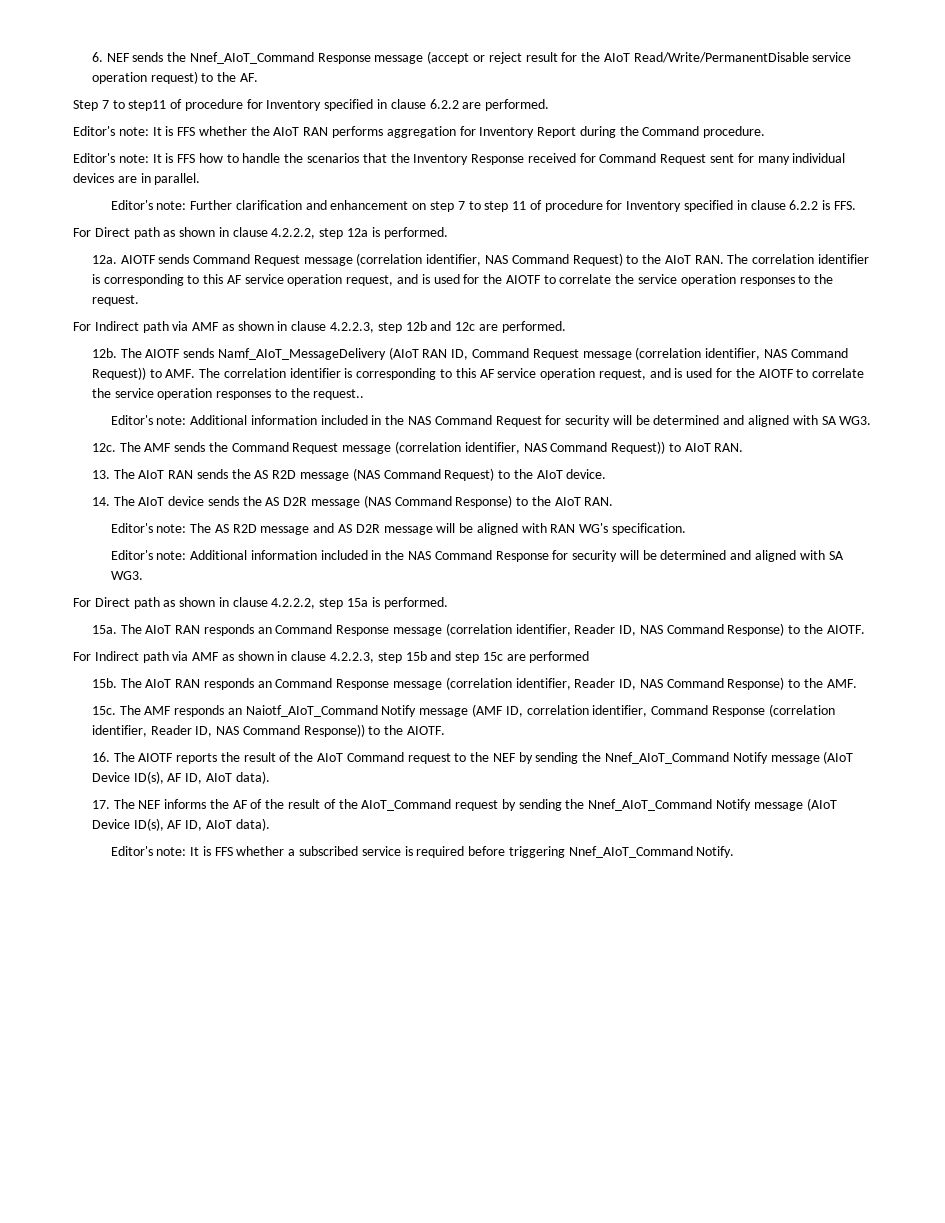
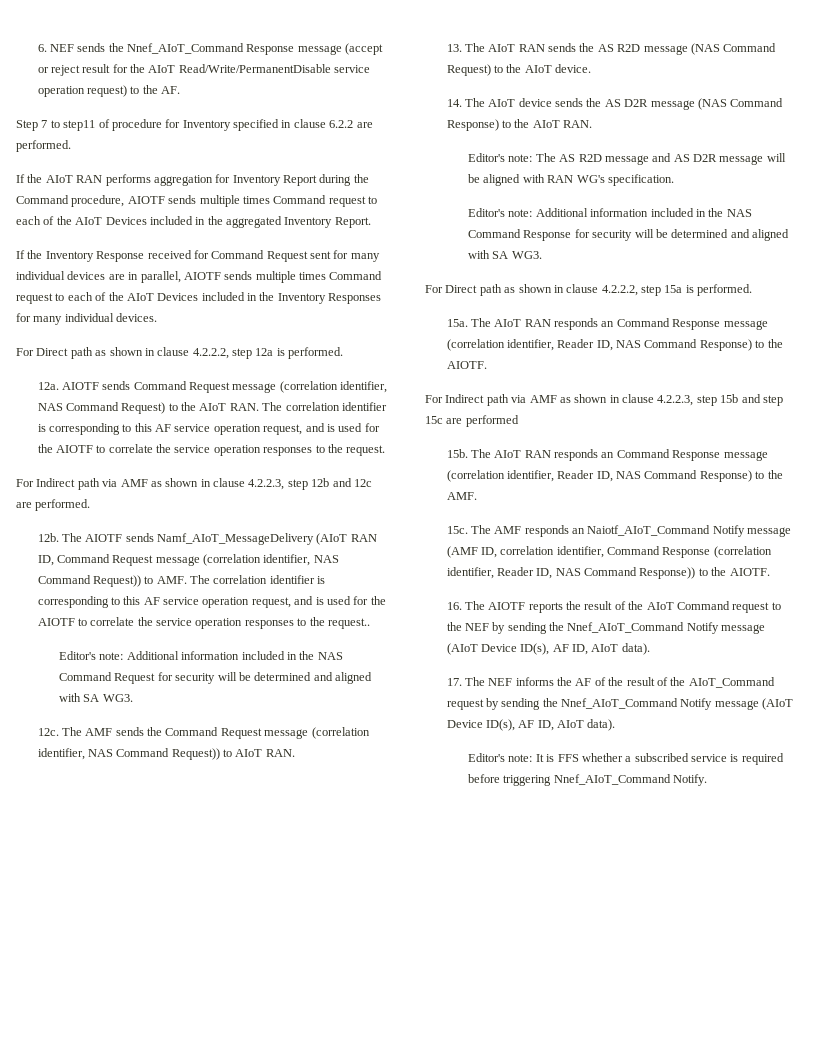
- Editor's note: It is FFS whether the AIoT RAN performs aggregation for Inventory Report during the Command procedure.
- Editor's note: It is FFS how to handle the scenarios that the Inventory Response received for Command Request sent for many individual devices are in parallel.
- Editor's note: Further clarification and enhancement on step 7 to step 11 of procedure for Inventory specified in clause 6.2.2 is FFS.
+ If the AIoT RAN performs aggregation for Inventory Report during the Command procedure, AIOTF sends multiple times Command request to each of the AIoT Devices included in the aggregated Inventory Report.
+ If the Inventory Response received for Command Request sent for many individual devices are in parallel, AIOTF sends multiple times Command request to each of the AIoT Devices included in the Inventory Responses for many individual devices.

